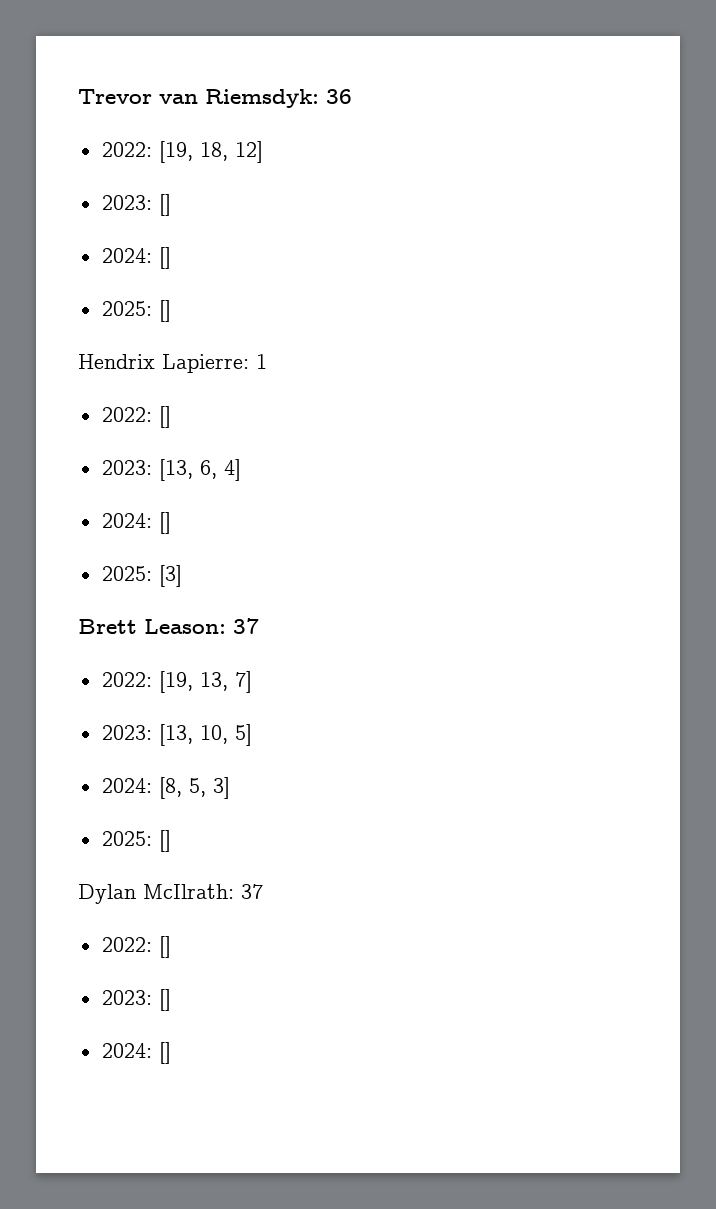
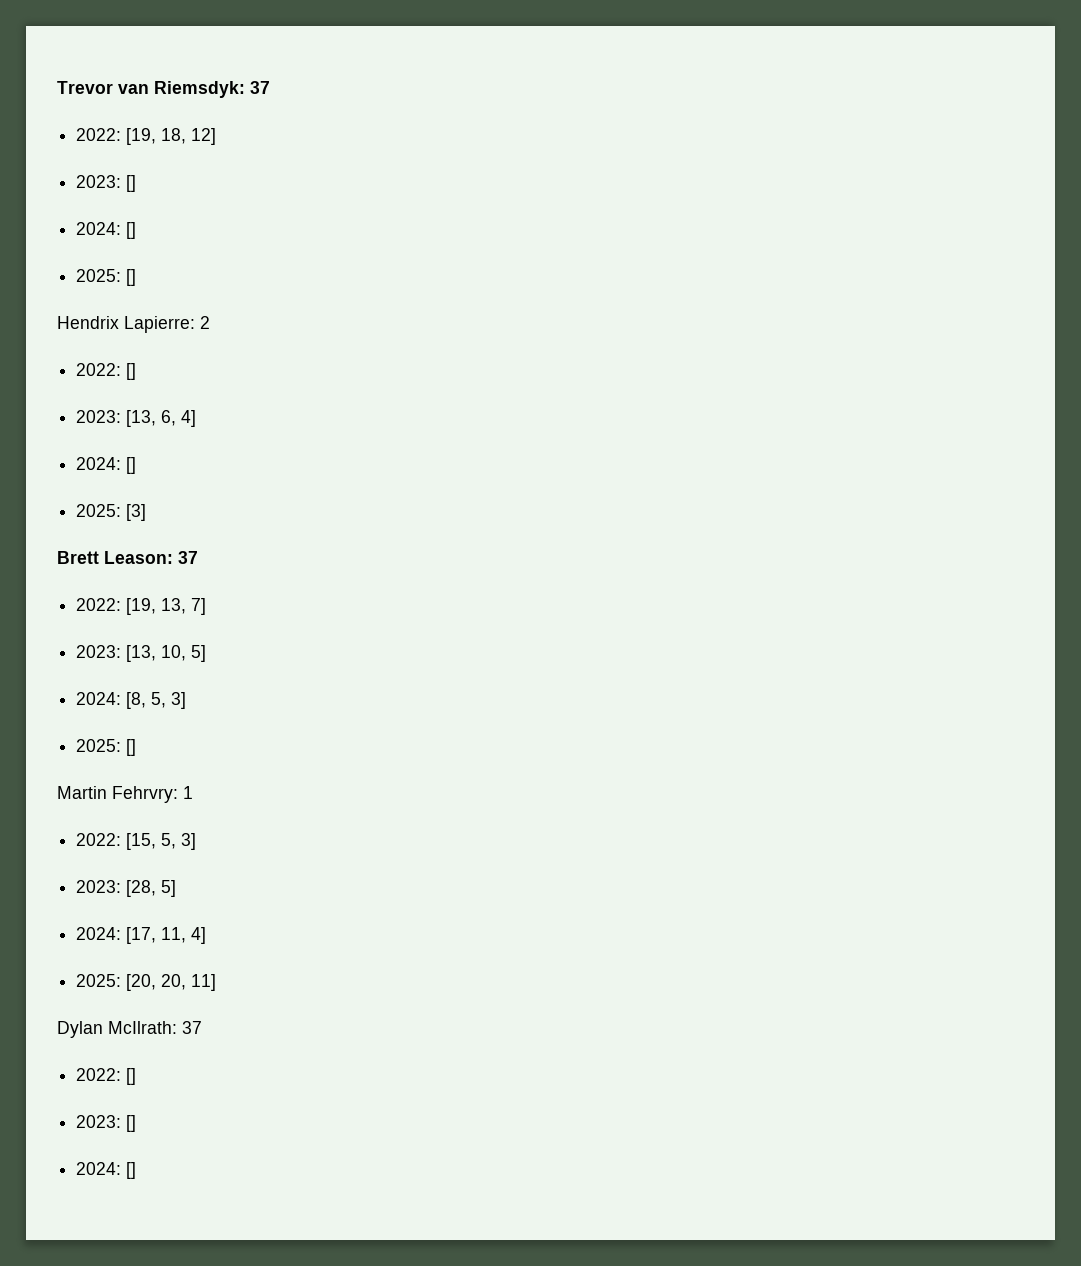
- Trevor van Riemsdyk: 36
+ Trevor van Riemsdyk: 37
- Hendrix Lapierre: 1
+ Hendrix Lapierre: 2
+ Martin Fehrvry: 1
+ 2022: [15, 5, 3]
+ 2023: [28, 5]
+ 2024: [17, 11, 4]
+ 2025: [20, 20, 11]

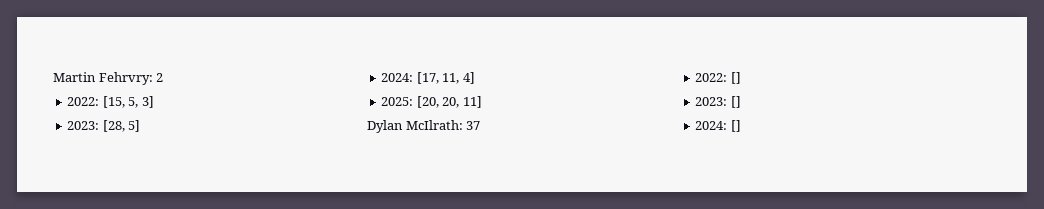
- Trevor van Riemsdyk: 37
- 2022: [19, 18, 12]
- 2023: []
- 2024: []
- 2025: []
- Hendrix Lapierre: 2
- 2022: []
- 2023: [13, 6, 4]
- 2024: []
- 2025: [3]
- Brett Leason: 37
- 2022: [19, 13, 7]
- 2023: [13, 10, 5]
- 2024: [8, 5, 3]
- 2025: []
- Martin Fehrvry: 1
+ Martin Fehrvry: 2

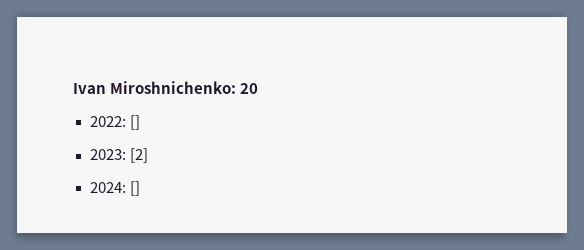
- Martin Fehrvry: 2
- 2022: [15, 5, 3]
- 2023: [28, 5]
- 2024: [17, 11, 4]
- 2025: [20, 20, 11]
- Dylan McIlrath: 37
+ Ivan Miroshnichenko: 20
- 2023: []
+ 2023: [2]

